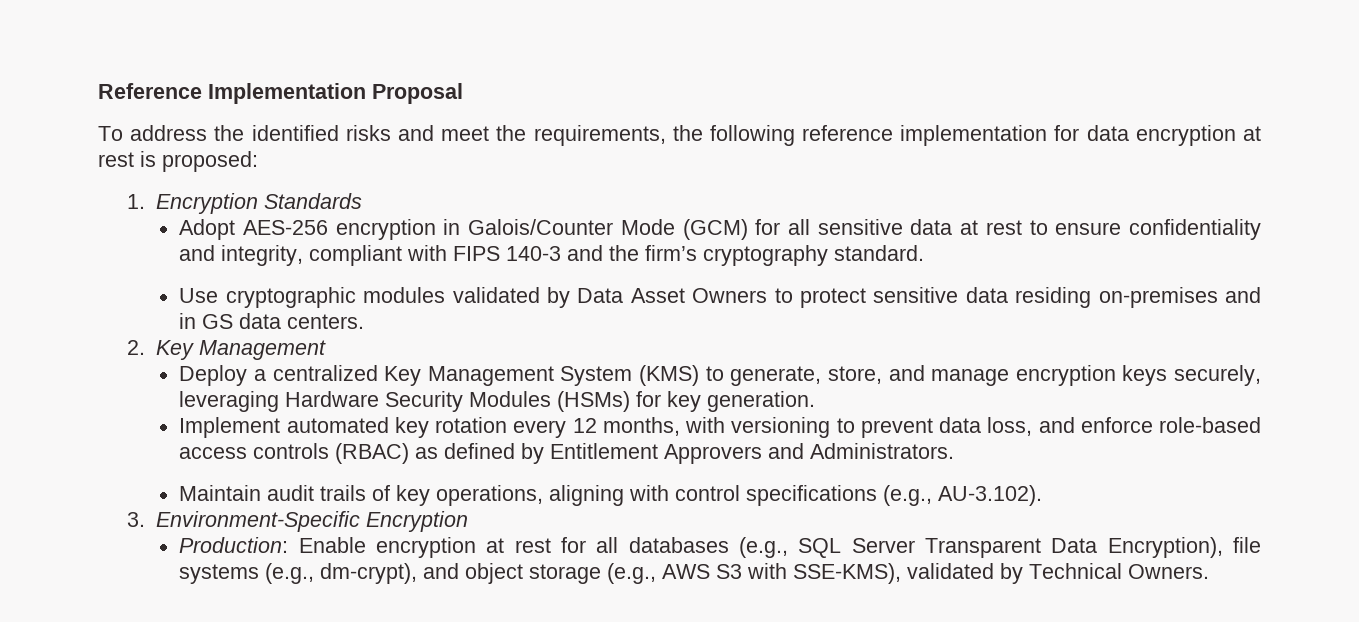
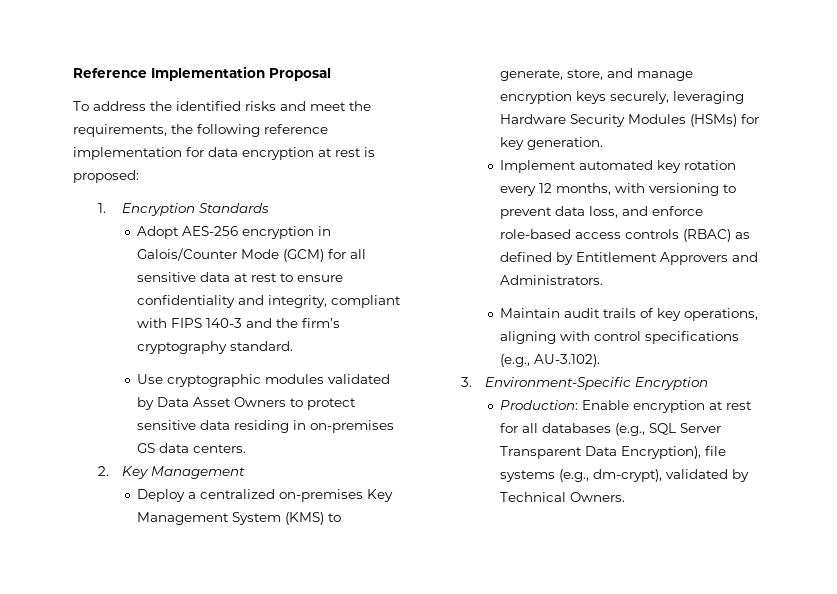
- Use cryptographic modules validated by Data Asset Owners to protect sensitive data residing on-premises and in GS data centers.
+ Use cryptographic modules validated by Data Asset Owners to protect sensitive data residing in on-premises GS data centers.
- Deploy a centralized Key Management System (KMS) to generate, store, and manage encryption keys securely, leveraging Hardware Security Modules (HSMs) for key generation.
+ Deploy a centralized on-premises Key Management System (KMS) to generate, store, and manage encryption keys securely, leveraging Hardware Security Modules (HSMs) for key generation.
- Production: Enable encryption at rest for all databases (e.g., SQL Server Transparent Data Encryption), file systems (e.g., dm-crypt), and object storage (e.g., AWS S3 with SSE-KMS), validated by Technical Owners.
+ Production: Enable encryption at rest for all databases (e.g., SQL Server Transparent Data Encryption), file systems (e.g., dm-crypt), validated by Technical Owners.

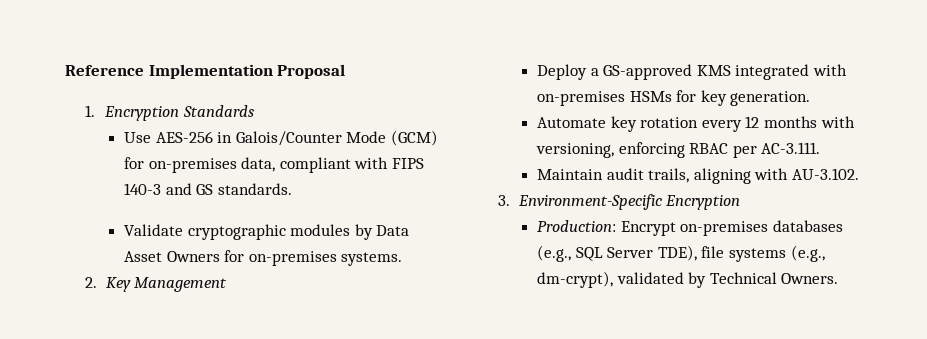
- To address the identified risks and meet the requirements, the following reference implementation for data encryption at rest is proposed:
- Adopt AES-256 encryption in Galois/Counter Mode (GCM) for all sensitive data at rest to ensure confidentiality and integrity, compliant with FIPS 140-3 and the firm’s cryptography standard.
- Use cryptographic modules validated by Data Asset Owners to protect sensitive data residing in on-premises GS data centers.
+ Use AES-256 in Galois/Counter Mode (GCM) for on-premises data, compliant with FIPS 140-3 and GS standards.
+ Validate cryptographic modules by Data Asset Owners for on-premises systems.
- Deploy a centralized on-premises Key Management System (KMS) to generate, store, and manage encryption keys securely, leveraging Hardware Security Modules (HSMs) for key generation.
+ Deploy a GS-approved KMS integrated with on-premises HSMs for key generation.
- Implement automated key rotation every 12 months, with versioning to prevent data loss, and enforce role-based access controls (RBAC) as defined by Entitlement Approvers and Administrators.
- Maintain audit trails of key operations, aligning with control specifications (e.g., AU-3.102).
+ Automate key rotation every 12 months with versioning, enforcing RBAC per AC-3.111.
+ Maintain audit trails, aligning with AU-3.102.
  3. Environment-Specific Encryption
- Production: Enable encryption at rest for all databases (e.g., SQL Server Transparent Data Encryption), file systems (e.g., dm-crypt), validated by Technical Owners.
+ Production: Encrypt on-premises databases (e.g., SQL Server TDE), file systems (e.g., dm-crypt), validated by Technical Owners.

